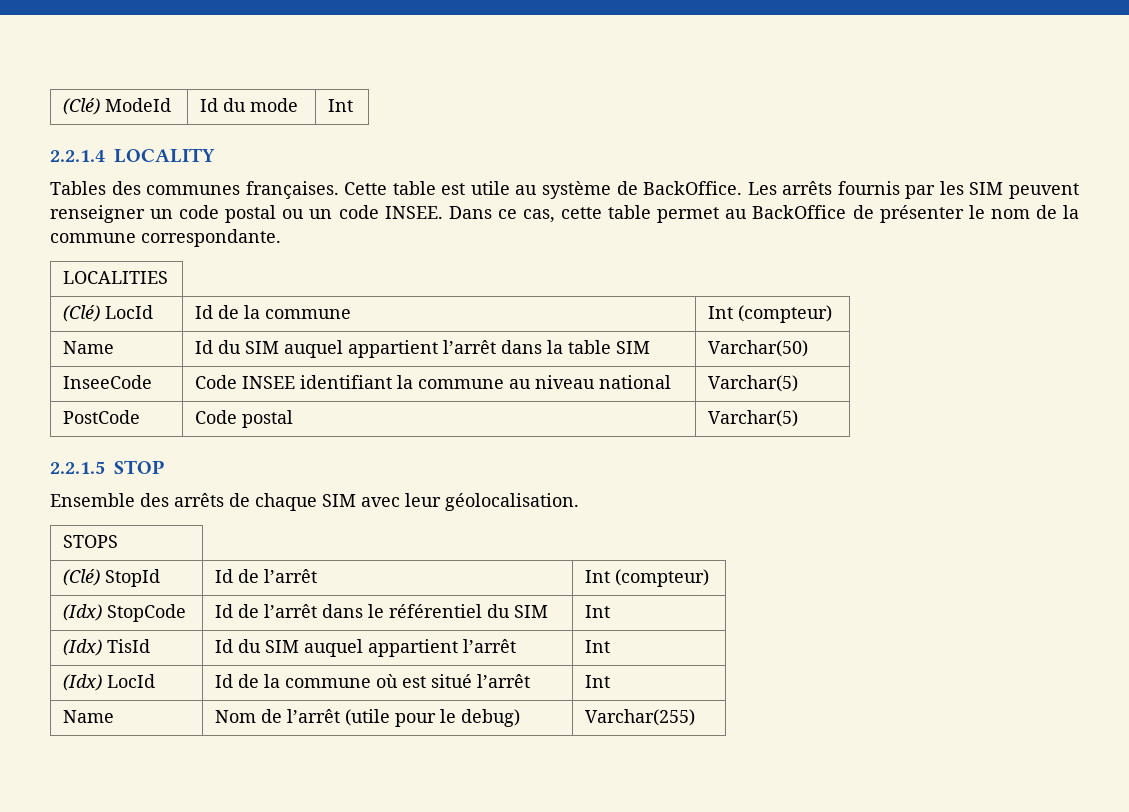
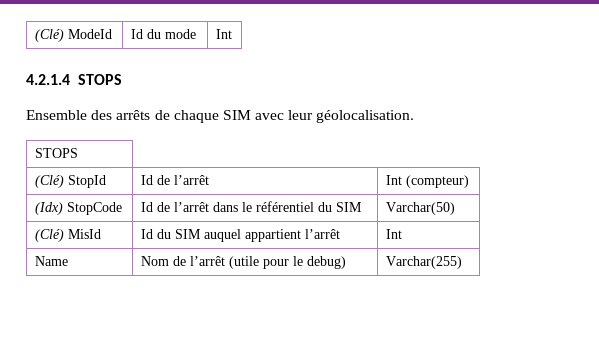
- 2.2.1.4 LOCALITY
- Tables des communes françaises. Cette table est utile au système de BackOffice. Les arrêts fournis par les SIM peuvent renseigner un code postal ou un code INSEE. Dans ce cas, cette table permet au BackOffice de présenter le nom de la commune correspondante.
- LOCALITIES
- (Clé) LocId | Id de la commune | Int (compteur)
- Name | Id du SIM auquel appartient l’arrêt dans la table SIM | Varchar(50)
- InseeCode | Code INSEE identifiant la commune au niveau national | Varchar(5)
- PostCode | Code postal | Varchar(5)
- 2.2.1.5 STOP
+ 4.2.1.4 STOPS
- (Idx) StopCode | Id de l’arrêt dans le référentiel du SIM | Int
- (Idx) TisId | Id du SIM auquel appartient l’arrêt | Int
+ (Idx) StopCode | Id de l’arrêt dans le référentiel du SIM | Varchar(50)
+ (Clé) MisId | Id du SIM auquel appartient l’arrêt | Int
- (Idx) LocId | Id de la commune où est situé l’arrêt | Int

